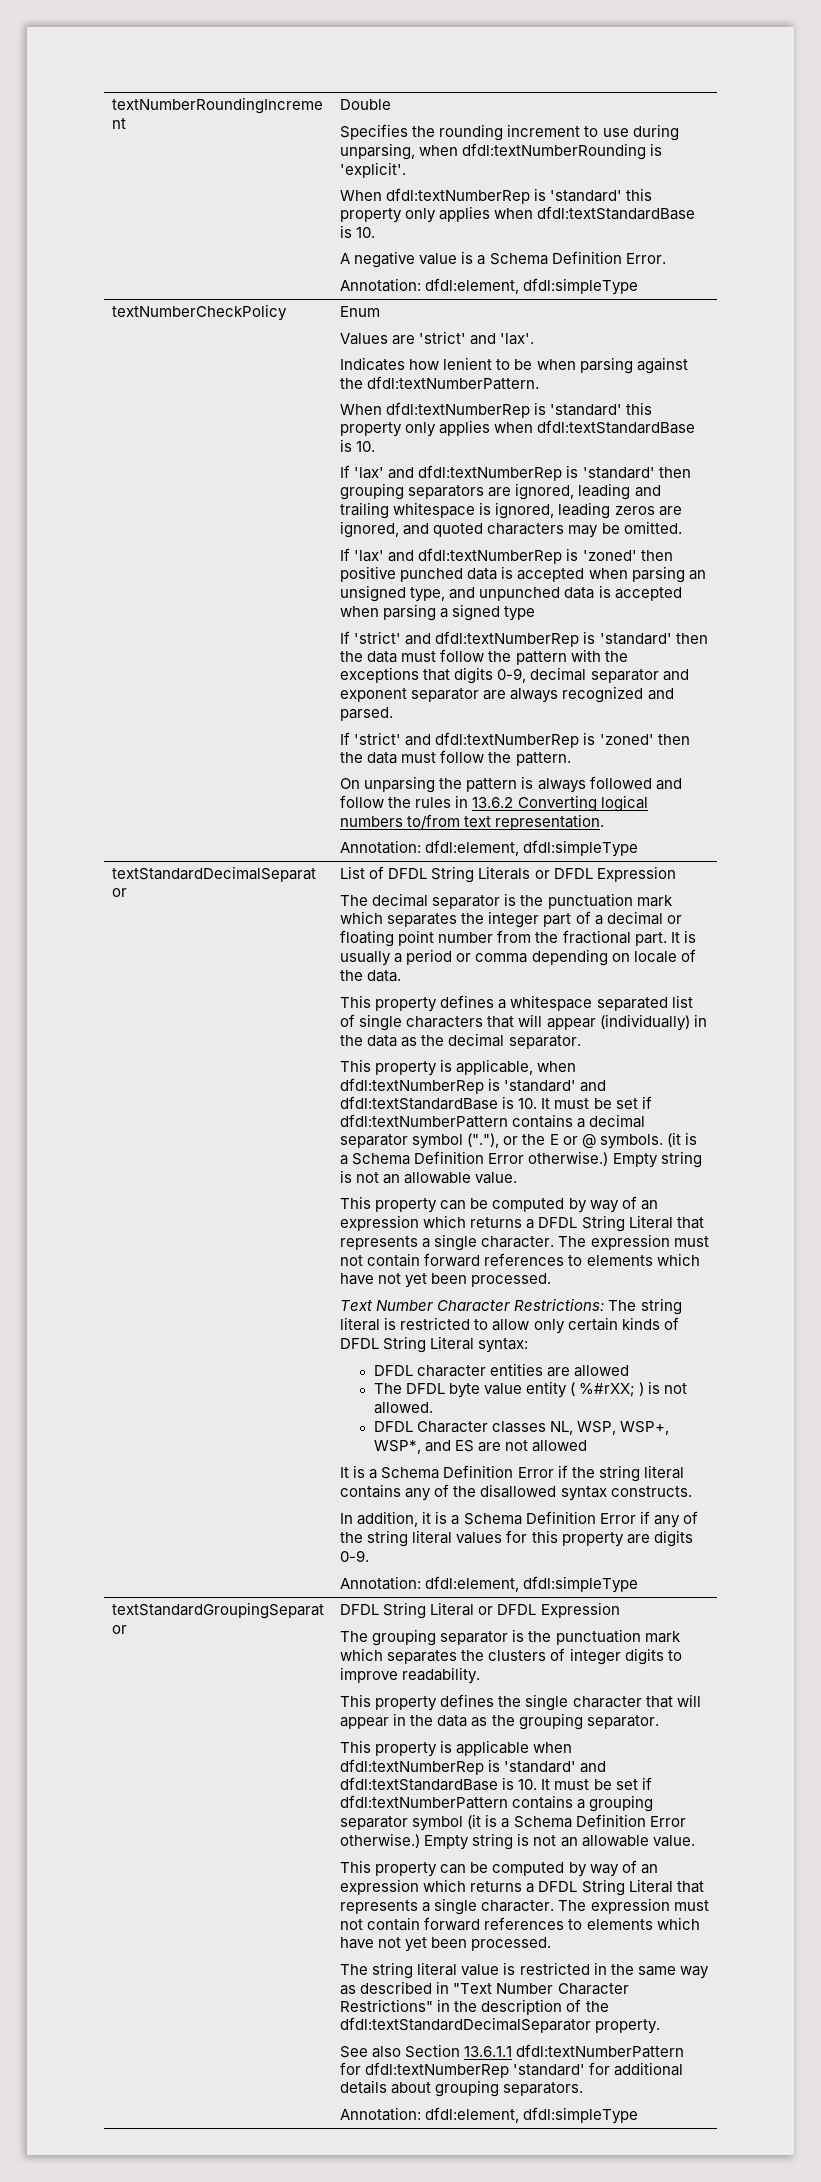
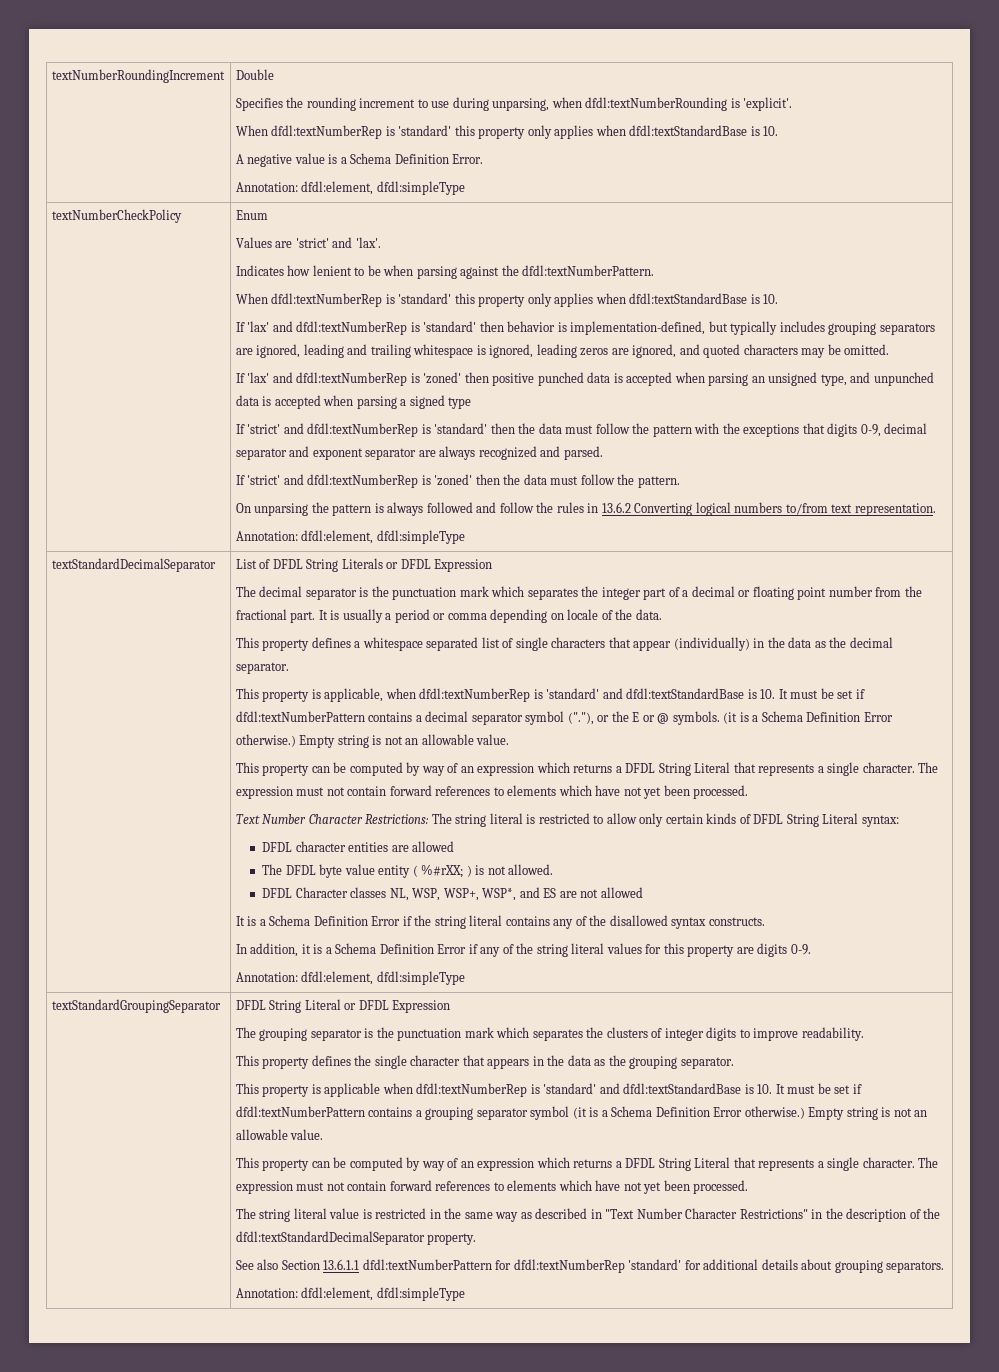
- If 'lax' and dfdl:textNumberRep is 'standard' then grouping separators are ignored, leading and trailing whitespace is ignored, leading zeros are ignored, and quoted characters may be omitted.
+ If 'lax' and dfdl:textNumberRep is 'standard' then behavior is implementation-defined, but typically includes grouping separators are ignored, leading and trailing whitespace is ignored, leading zeros are ignored, and quoted characters may be omitted.
- This property defines a whitespace separated list of single characters that will appear (individually) in the data as the decimal separator.
+ This property defines a whitespace separated list of single characters that appear (individually) in the data as the decimal separator.
- This property defines the single character that will appear in the data as the grouping separator.
+ This property defines the single character that appears in the data as the grouping separator.

